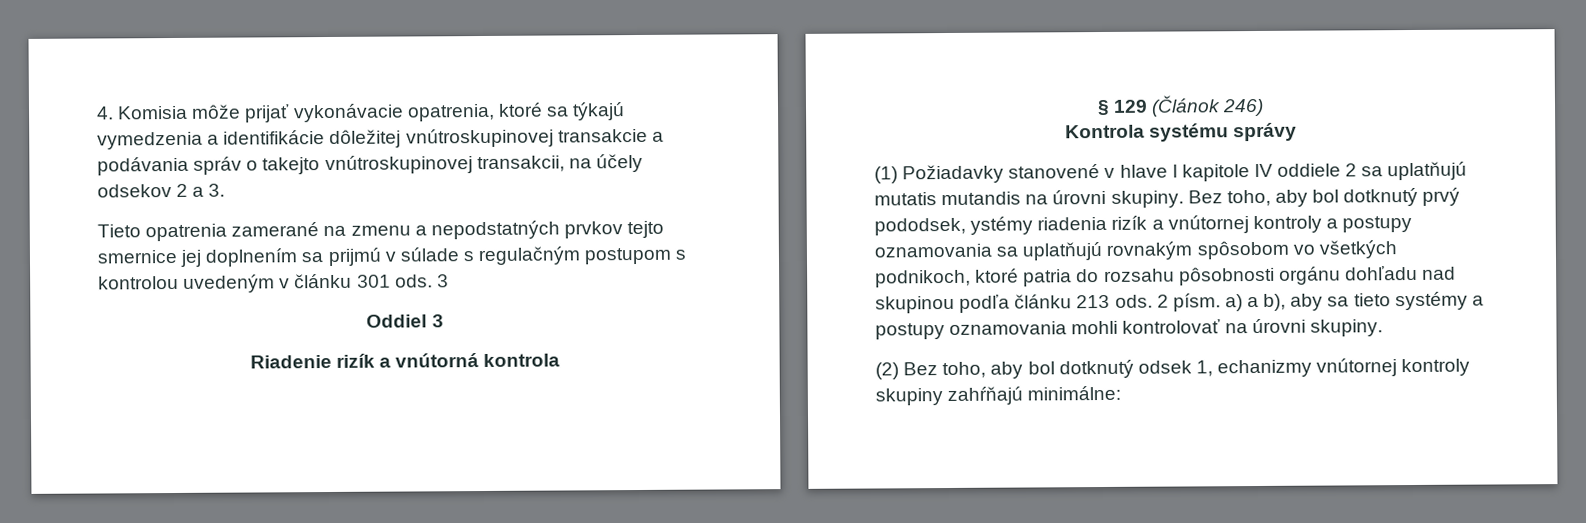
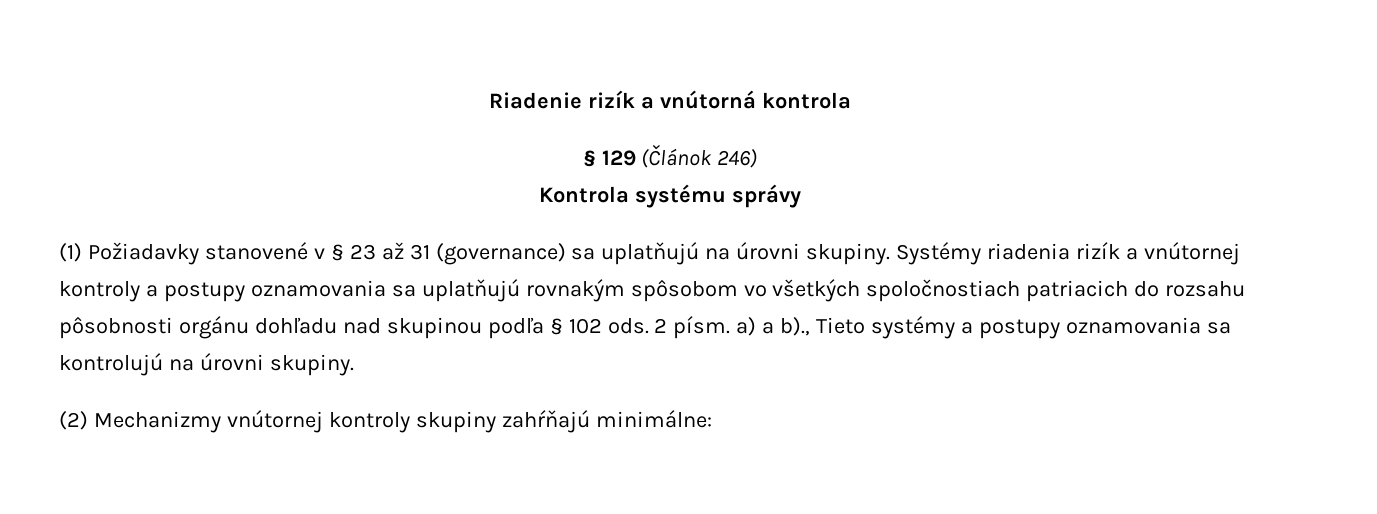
- 4. Komisia môže prijať vykonávacie opatrenia, ktoré sa týkajú vymedzenia a identifikácie dôležitej vnútroskupinovej transakcie a podávania správ o takejto vnútroskupinovej transakcii, na účely odsekov 2 a 3.
- Tieto opatrenia zamerané na zmenu a nepodstatných prvkov tejto smernice jej doplnením sa prijmú v súlade s regulačným postupom s kontrolou uvedeným v článku 301 ods. 3
- Oddiel 3
- (1) Požiadavky stanovené v hlave I kapitole IV oddiele 2 sa uplatňujú mutatis mutandis na úrovni skupiny. Bez toho, aby bol dotknutý prvý pododsek, ystémy riadenia rizík a vnútornej kontroly a postupy oznamovania sa uplatňujú rovnakým spôsobom vo všetkých podnikoch, ktoré patria do rozsahu pôsobnosti orgánu dohľadu nad skupinou podľa článku 213 ods.
+ (1) Požiadavky stanovené v § 23 až 31 (governance) sa uplatňujú na úrovni skupiny. Systémy riadenia rizík a vnútornej kontroly a postupy oznamovania sa uplatňujú rovnakým spôsobom vo všetkých spoločnostiach patriacich do rozsahu pôsobnosti orgánu dohľadu nad skupinou podľa § 102 ods.
- 2 písm. a) a b), aby sa tieto systémy a postupy oznamovania mohli kontrolovať na úrovni skupiny.
+ 2 písm. a) a b)., Tieto systémy a postupy oznamovania sa kontrolujú na úrovni skupiny.
- (2) Bez toho, aby bol dotknutý odsek 1, echanizmy vnútornej kontroly skupiny zahŕňajú minimálne:
+ (2) Mechanizmy vnútornej kontroly skupiny zahŕňajú minimálne:

